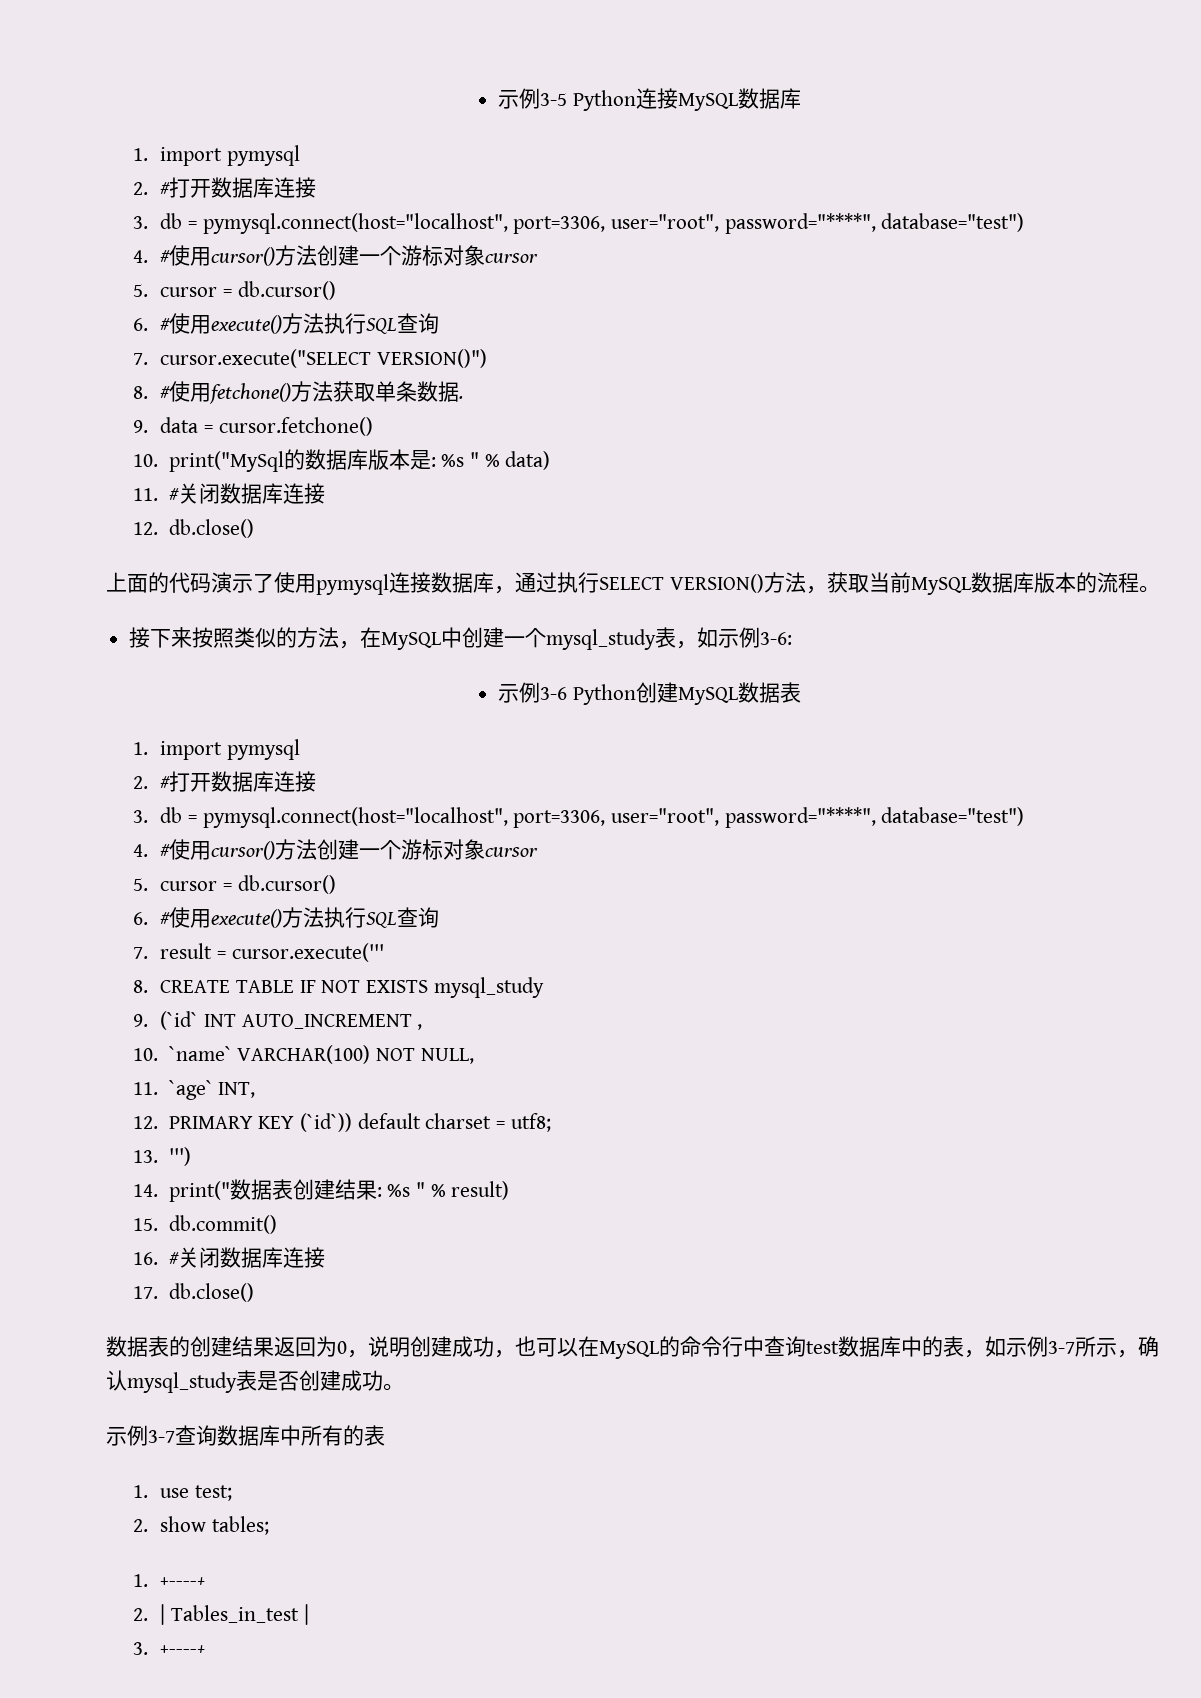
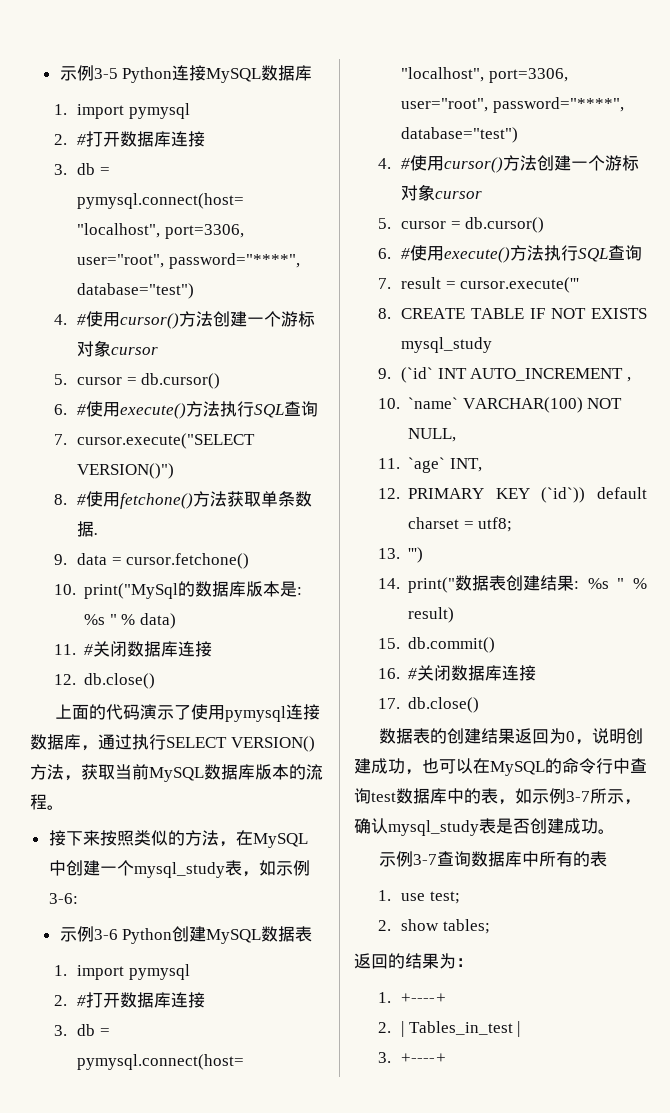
+ 返回的结果为：

